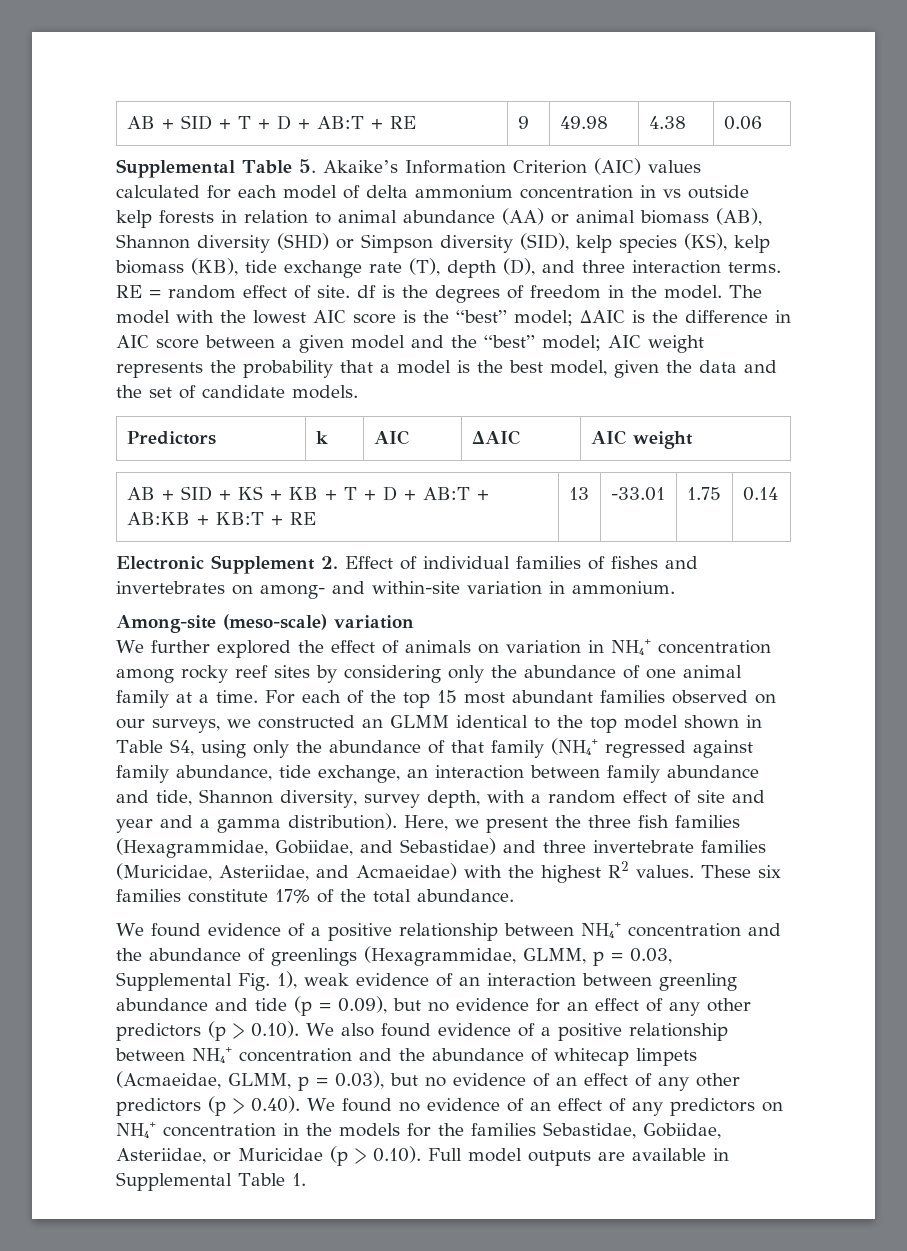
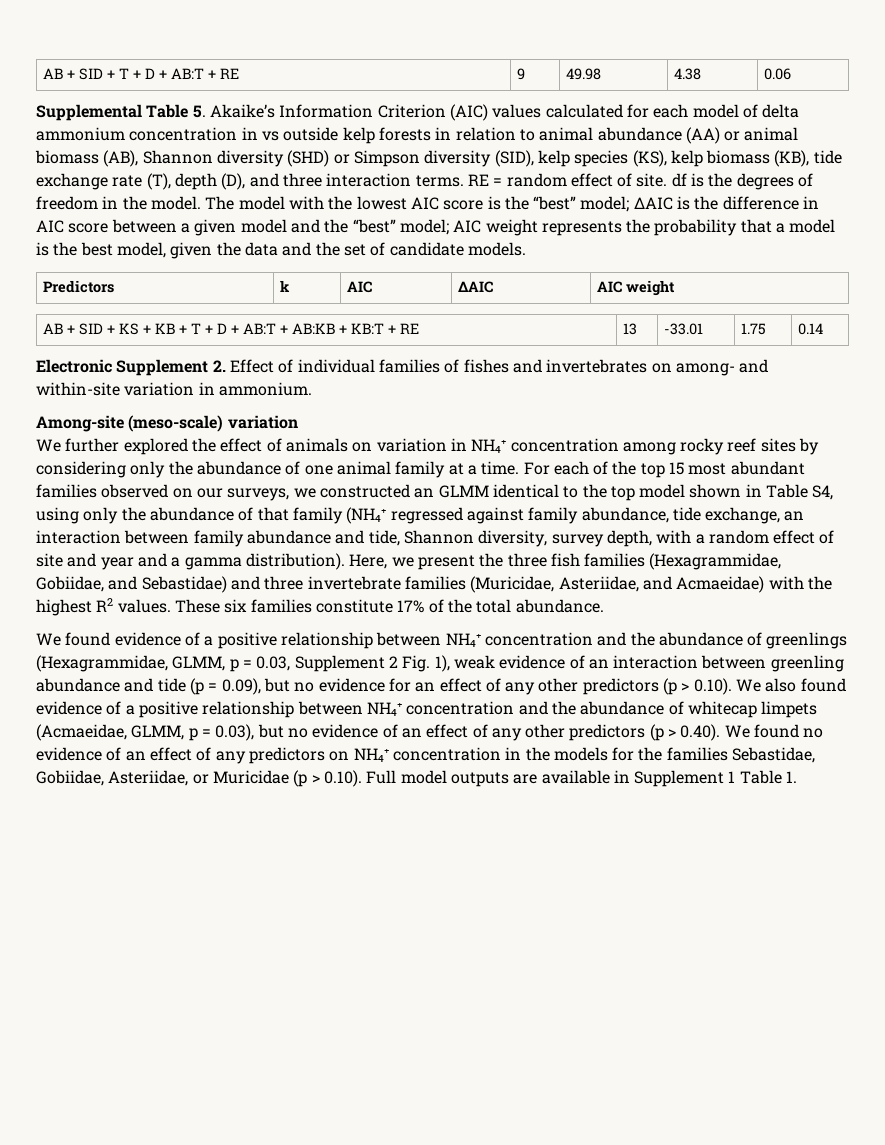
- We found evidence of a positive relationship between NH₄⁺ concentration and the abundance of greenlings (Hexagrammidae, GLMM, p = 0.03, Supplemental Fig. 1), weak evidence of an interaction between greenling abundance and tide (p = 0.09), but no evidence for an effect of any other predictors (p > 0.10). We also found evidence of a positive relationship between NH₄⁺ concentration and the abundance of whitecap limpets (Acmaeidae, GLMM, p = 0.03), but no evidence of an effect of any other predictors (p > 0.40). We found no evidence of an effect of any predictors on NH₄⁺ concentration in the models for the families Sebastidae, Gobiidae, Asteriidae, or Muricidae (p > 0.10). Full model outputs are available in Supplemental Table 1.
+ We found evidence of a positive relationship between NH₄⁺ concentration and the abundance of greenlings (Hexagrammidae, GLMM, p = 0.03, Supplement 2 Fig. 1), weak evidence of an interaction between greenling abundance and tide (p = 0.09), but no evidence for an effect of any other predictors (p > 0.10). We also found evidence of a positive relationship between NH₄⁺ concentration and the abundance of whitecap limpets (Acmaeidae, GLMM, p = 0.03), but no evidence of an effect of any other predictors (p > 0.40). We found no evidence of an effect of any predictors on NH₄⁺ concentration in the models for the families Sebastidae, Gobiidae, Asteriidae, or Muricidae (p > 0.10). Full model outputs are available in Supplement 1 Table 1.

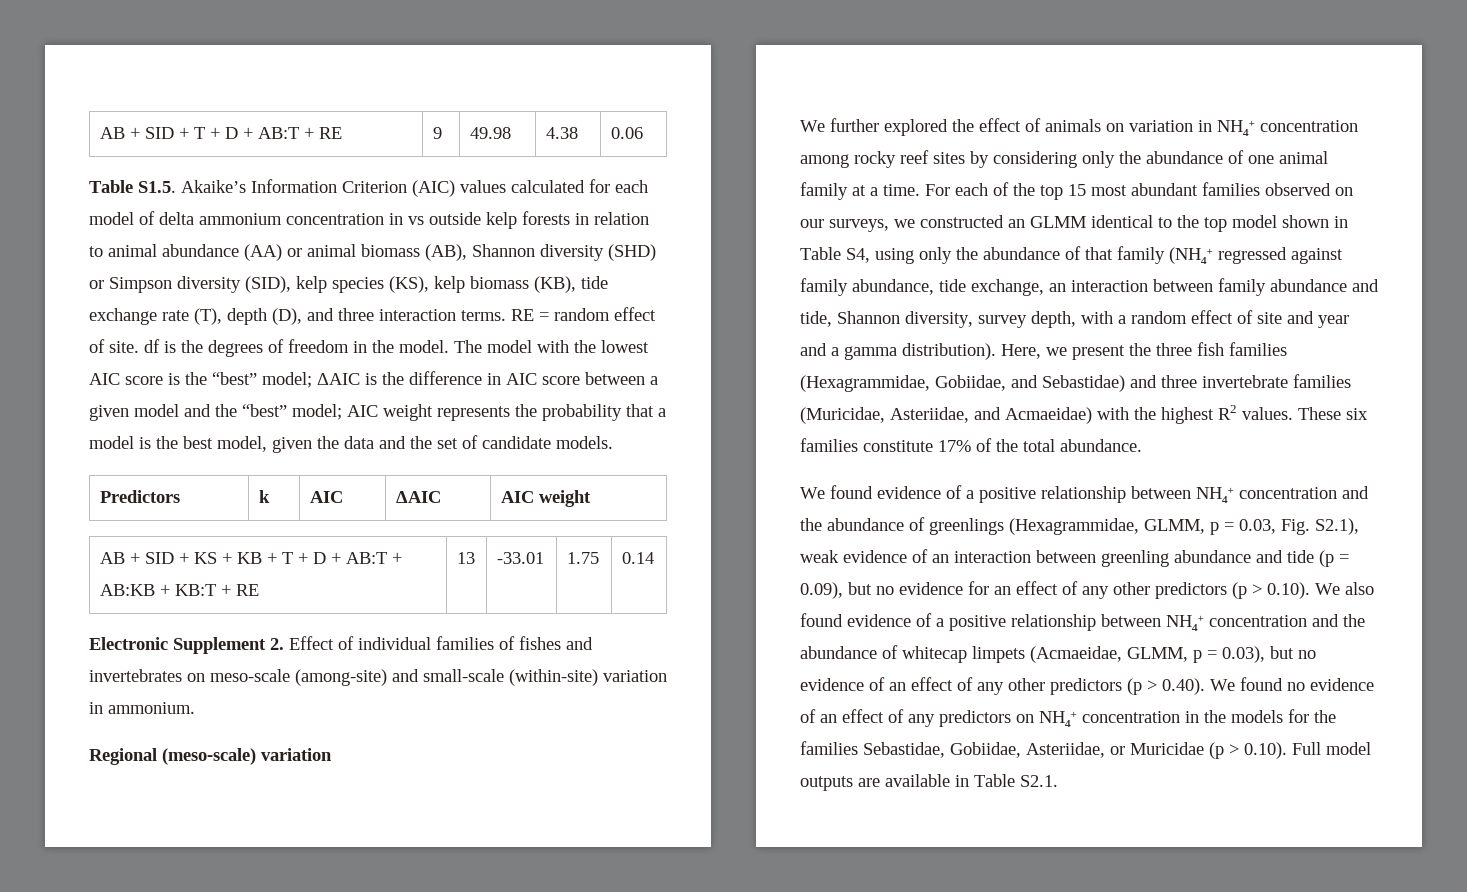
- Supplemental Table 5. Akaike’s Information Criterion (AIC) values calculated for each model of delta ammonium concentration in vs outside kelp forests in relation to animal abundance (AA) or animal biomass (AB), Shannon diversity (SHD) or Simpson diversity (SID), kelp species (KS), kelp biomass (KB), tide exchange rate (T), depth (D), and three interaction terms.
+ Table S1.5. Akaike’s Information Criterion (AIC) values calculated for each model of delta ammonium concentration in vs outside kelp forests in relation to animal abundance (AA) or animal biomass (AB), Shannon diversity (SHD) or Simpson diversity (SID), kelp species (KS), kelp biomass (KB), tide exchange rate (T), depth (D), and three interaction terms.
- Electronic Supplement 2. Effect of individual families of fishes and invertebrates on among- and within-site variation in ammonium.
+ Electronic Supplement 2. Effect of individual families of fishes and invertebrates on meso-scale (among-site) and small-scale (within-site) variation in ammonium.
- Among-site (meso-scale) variation
+ Regional (meso-scale) variation
- We found evidence of a positive relationship between NH₄⁺ concentration and the abundance of greenlings (Hexagrammidae, GLMM, p = 0.03, Supplement 2 Fig. 1), weak evidence of an interaction between greenling abundance and tide (p = 0.09), but no evidence for an effect of any other predictors (p > 0.10). We also found evidence of a positive relationship between NH₄⁺ concentration and the abundance of whitecap limpets (Acmaeidae, GLMM, p = 0.03), but no evidence of an effect of any other predictors (p > 0.40). We found no evidence of an effect of any predictors on NH₄⁺ concentration in the models for the families Sebastidae, Gobiidae, Asteriidae, or Muricidae (p > 0.10). Full model outputs are available in Supplement 1 Table 1.
+ We found evidence of a positive relationship between NH₄⁺ concentration and the abundance of greenlings (Hexagrammidae, GLMM, p = 0.03, Fig. S2.1), weak evidence of an interaction between greenling abundance and tide (p = 0.09), but no evidence for an effect of any other predictors (p > 0.10). We also found evidence of a positive relationship between NH₄⁺ concentration and the abundance of whitecap limpets (Acmaeidae, GLMM, p = 0.03), but no evidence of an effect of any other predictors (p > 0.40). We found no evidence of an effect of any predictors on NH₄⁺ concentration in the models for the families Sebastidae, Gobiidae, Asteriidae, or Muricidae (p > 0.10). Full model outputs are available in Table S2.1.

